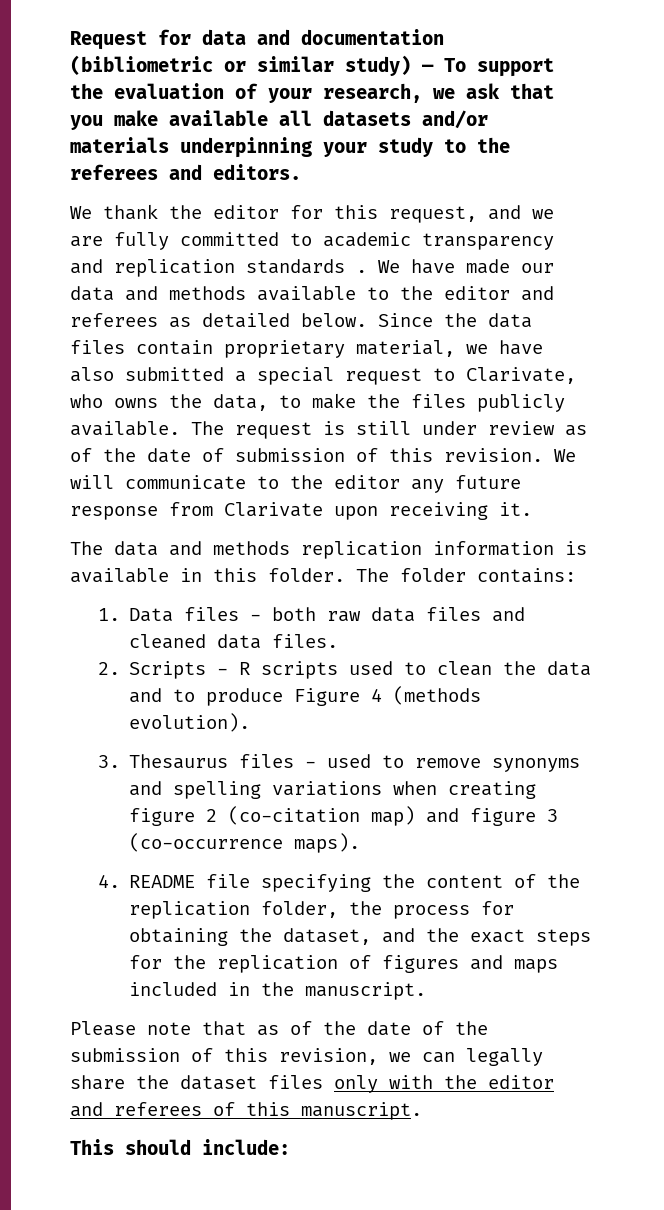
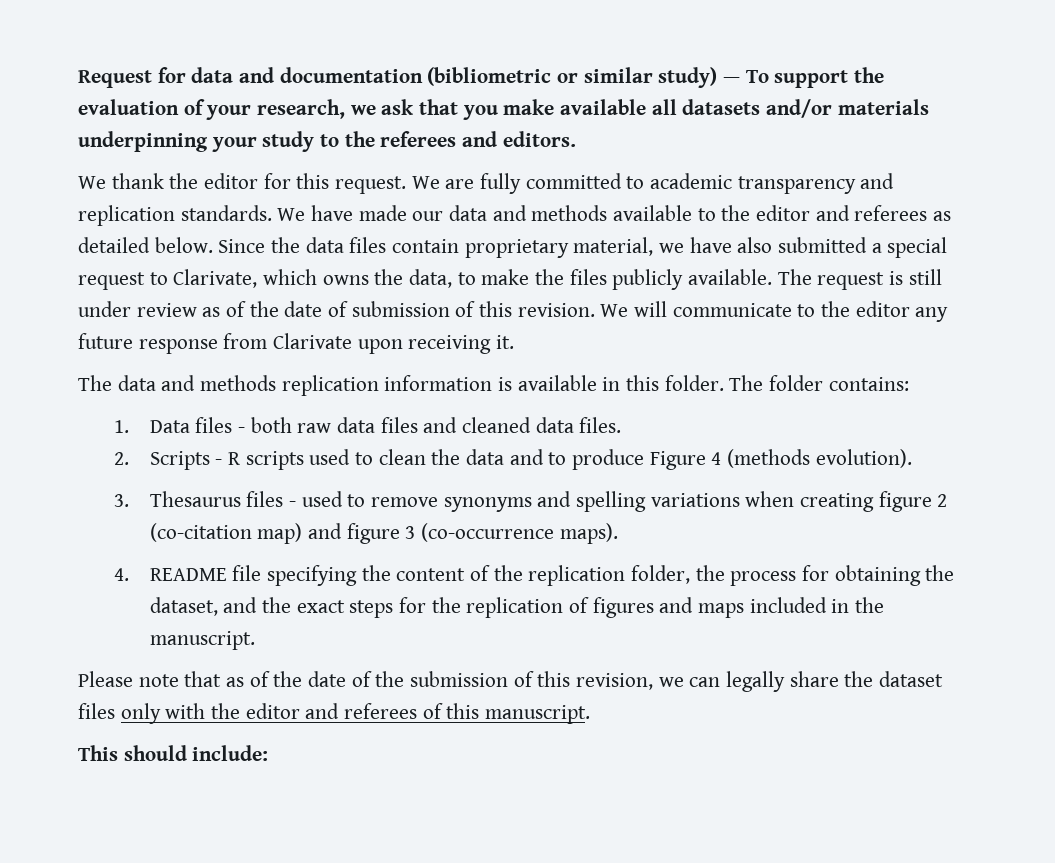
- We thank the editor for this request, and we are fully committed to academic transparency and replication standards .
+ We thank the editor for this request. We are fully committed to academic transparency and replication standards.
- Since the data files contain proprietary material, we have also submitted a special request to Clarivate, who owns the data, to make the files publicly available.
+ Since the data files contain proprietary material, we have also submitted a special request to Clarivate, which owns the data, to make the files publicly available.

